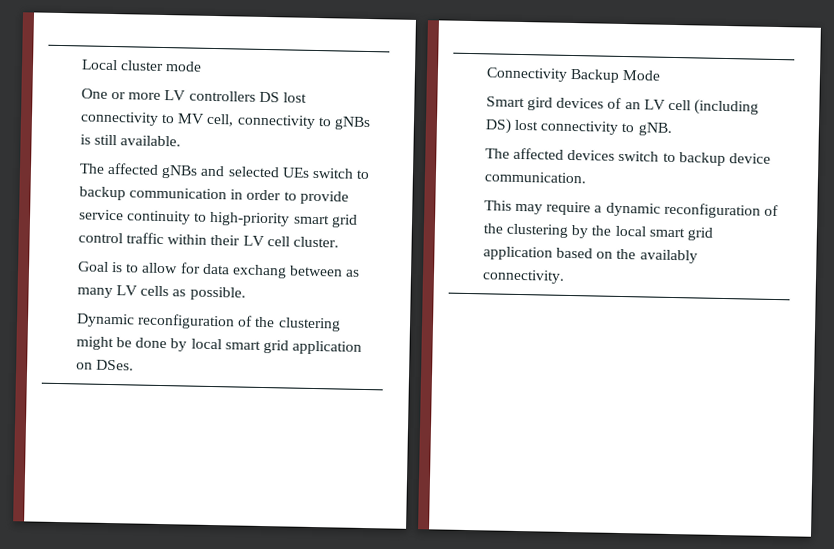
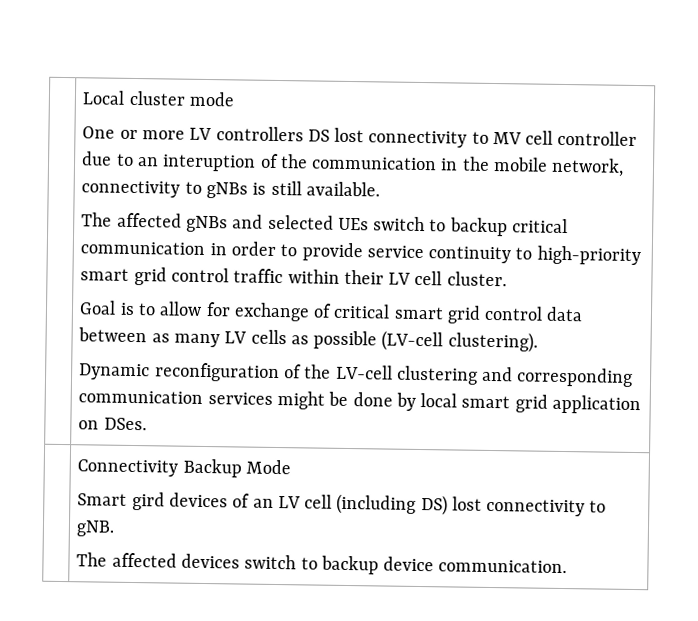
- One or more LV controllers DS lost connectivity to MV cell, connectivity to gNBs is still available.
+ One or more LV controllers DS lost connectivity to MV cell controller due to an interuption of the communication in the mobile network, connectivity to gNBs is still available.
- The affected gNBs and selected UEs switch to backup communication in order to provide service continuity to high-priority smart grid control traffic within their LV cell cluster.
+ The affected gNBs and selected UEs switch to backup critical communication in order to provide service continuity to high-priority smart grid control traffic within their LV cell cluster.
- Goal is to allow for data exchang between as many LV cells as possible.
+ Goal is to allow for exchange of critical smart grid control data between as many LV cells as possible (LV-cell clustering).
- Dynamic reconfiguration of the clustering might be done by local smart grid application on DSes.
+ Dynamic reconfiguration of the LV-cell clustering and corresponding communication services might be done by local smart grid application on DSes.
- This may require a dynamic reconfiguration of the clustering by the local smart grid application based on the availably connectivity.

